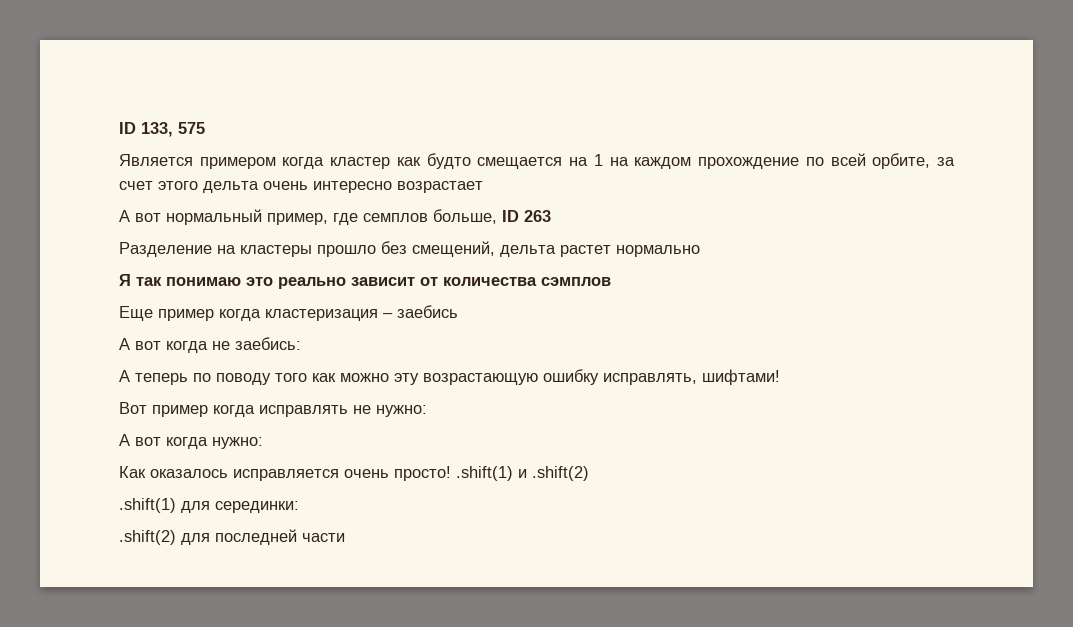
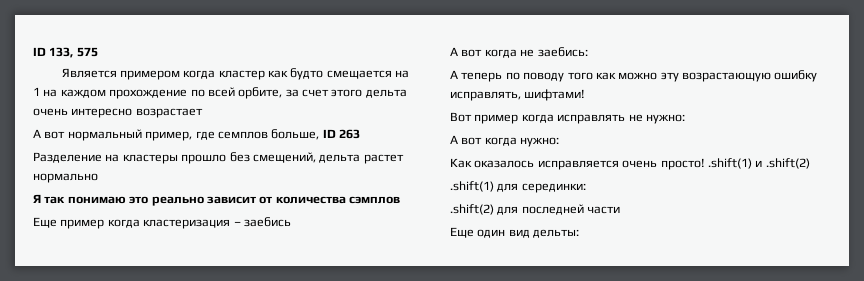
+ Еще один вид дельты:

